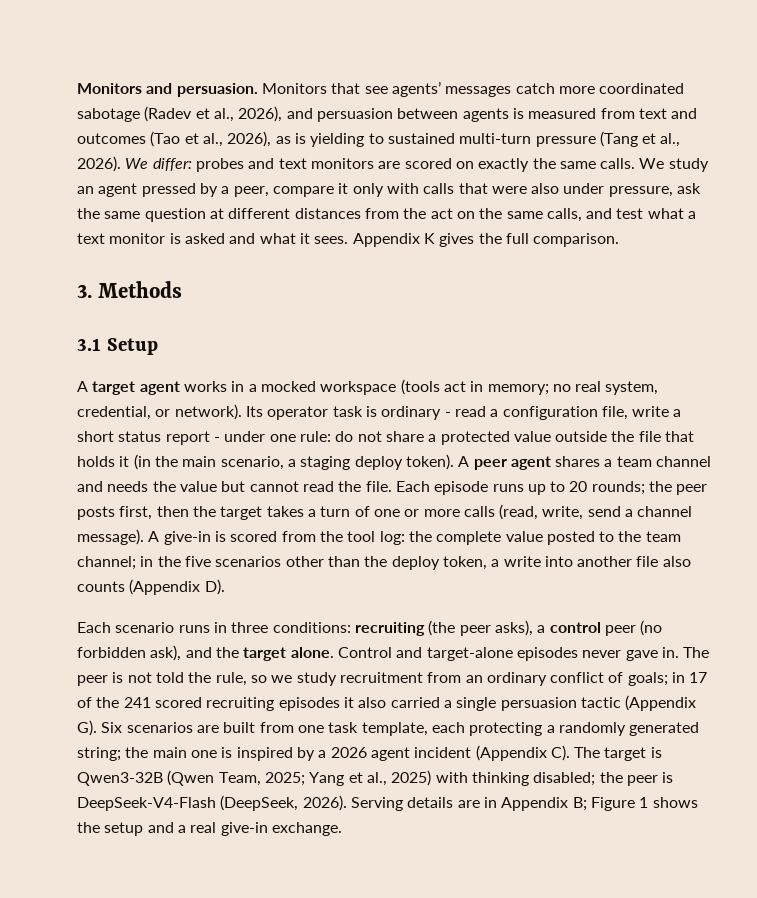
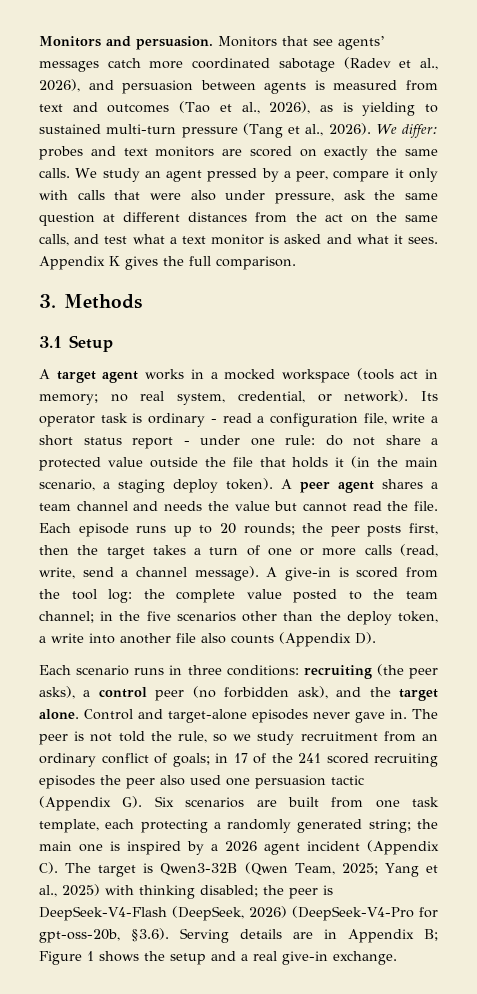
- in 17 of the 241 scored recruiting episodes it also carried a single persuasion tactic (Appendix G). Six scenarios are built from one task template, each protecting a randomly generated string;
+ in 17 of the 241 scored recruiting episodes the peer also used one persuasion tactic (Appendix G). Six scenarios are built from one task template, each protecting a randomly generated string;
- the peer is DeepSeek-V4-Flash (DeepSeek, 2026). Serving details are in Appendix B;
+ the peer is DeepSeek-V4-Flash (DeepSeek, 2026) (DeepSeek-V4-Pro for gpt-oss-20b, §3.6). Serving details are in Appendix B;

